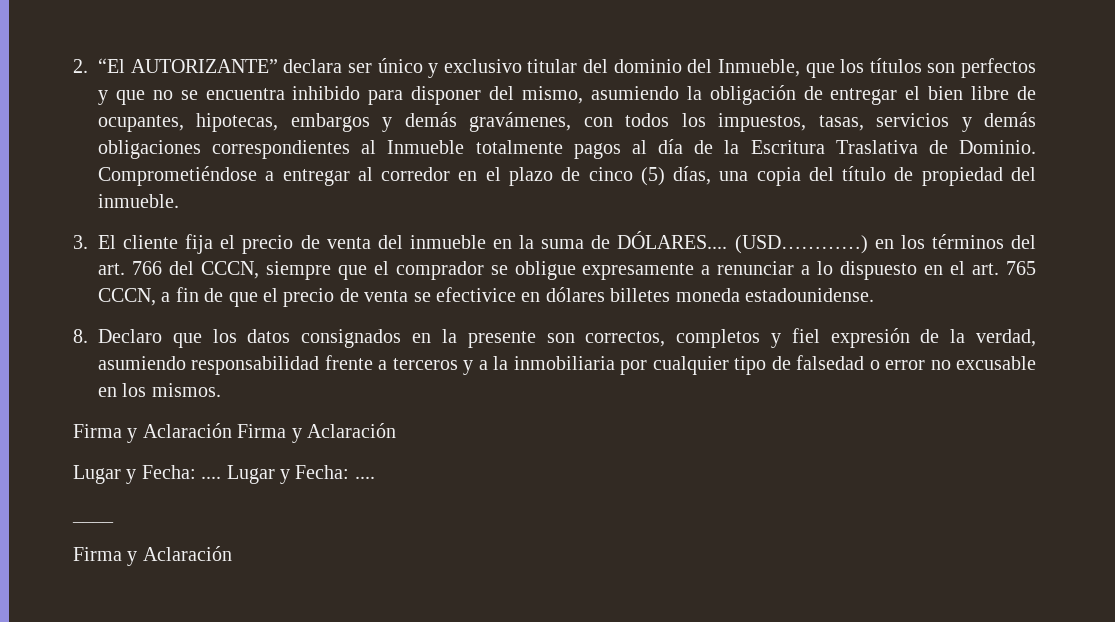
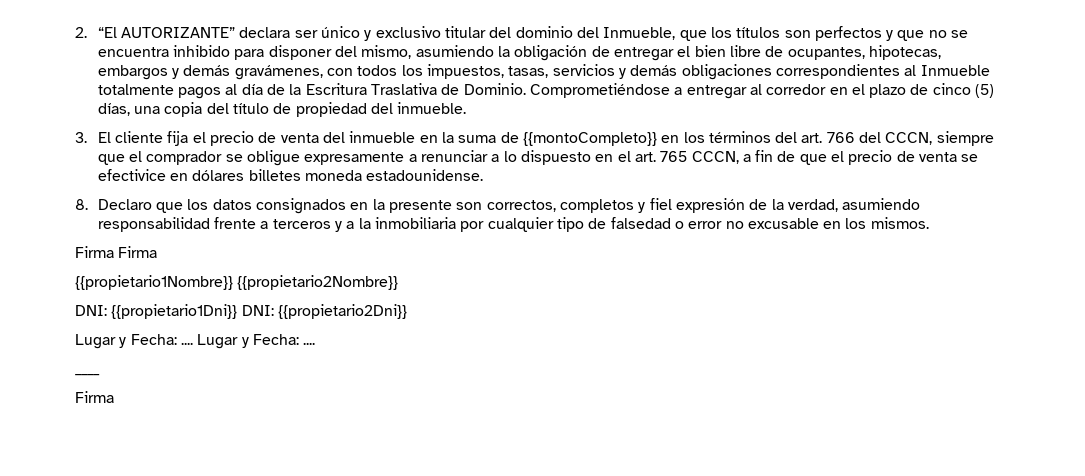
- 3. El cliente fija el precio de venta del inmueble en la suma de DÓLARES.... (USD…………) en los términos del art. 766 del CCCN, siempre que el comprador se obligue expresamente a renunciar a lo dispuesto en el art. 765 CCCN, a fin de que el precio de venta se efectivice en dólares billetes moneda estadounidense.
+ 3. El cliente fija el precio de venta del inmueble en la suma de {{montoCompleto}} en los términos del art. 766 del CCCN, siempre que el comprador se obligue expresamente a renunciar a lo dispuesto en el art. 765 CCCN, a fin de que el precio de venta se efectivice en dólares billetes moneda estadounidense.
- Firma y Aclaración Firma y Aclaración
+ Firma Firma
+ {{propietario1Nombre}} {{propietario2Nombre}}
+ DNI: {{propietario1Dni}} DNI: {{propietario2Dni}}
  ____
- Firma y Aclaración
+ Firma

